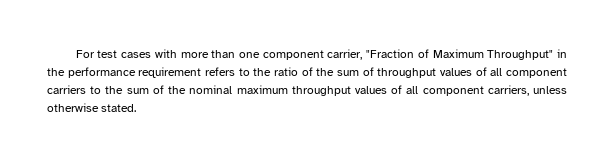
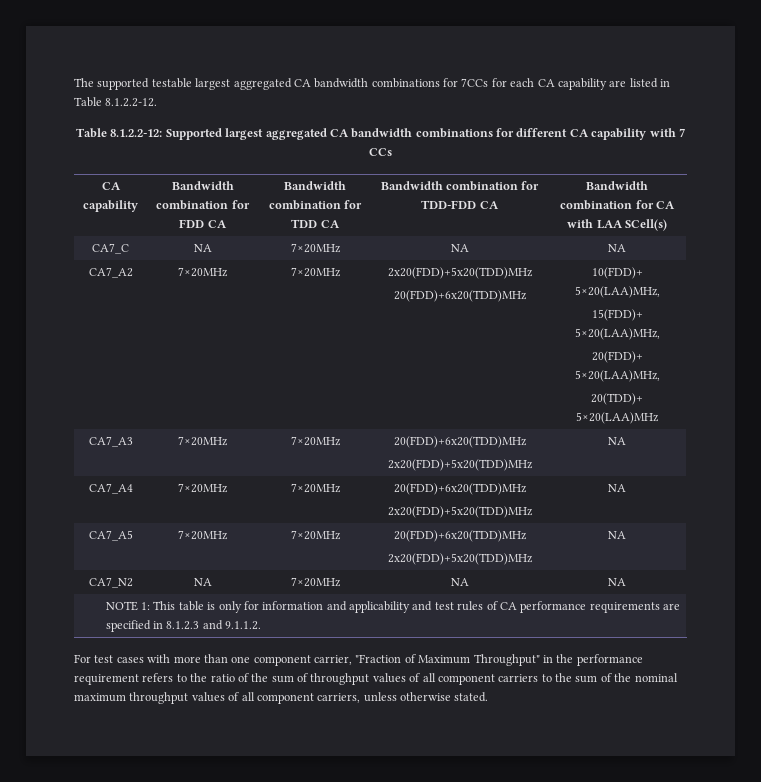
+ The supported testable largest aggregated CA bandwidth combinations for 7CCs for each CA capability are listed in Table 8.1.2.2-12.
+ Table 8.1.2.2-12: Supported largest aggregated CA bandwidth combinations for different CA capability with 7 CCs
+ CA capability | Bandwidth combination for FDD CA | Bandwidth combination for TDD CA | Bandwidth combination for TDD-FDD CA | Bandwidth combination for CA with LAA SCell(s)
+ CA7_C | NA | 7×20MHz | NA | NA
+ CA7_A2 | 7×20MHz | 7×20MHz | 2x20(FDD)+5x20(TDD)MHz
+ 20(FDD)+6x20(TDD)MHz | 10(FDD)+ 5×20(LAA)MHz,
+ 15(FDD)+ 5×20(LAA)MHz,
+ 20(FDD)+ 5×20(LAA)MHz,
+ 20(TDD)+ 5×20(LAA)MHz
+ CA7_A3 | 7×20MHz | 7×20MHz | 20(FDD)+6x20(TDD)MHz
+ 2x20(FDD)+5x20(TDD)MHz | NA
+ CA7_A4 | 7×20MHz | 7×20MHz | 20(FDD)+6x20(TDD)MHz
+ 2x20(FDD)+5x20(TDD)MHz | NA
+ CA7_A5 | 7×20MHz | 7×20MHz | 20(FDD)+6x20(TDD)MHz
+ 2x20(FDD)+5x20(TDD)MHz | NA
+ CA7_N2 | NA | 7×20MHz | NA | NA
+ NOTE 1: This table is only for information and applicability and test rules of CA performance requirements are specified in 8.1.2.3 and 9.1.1.2.

